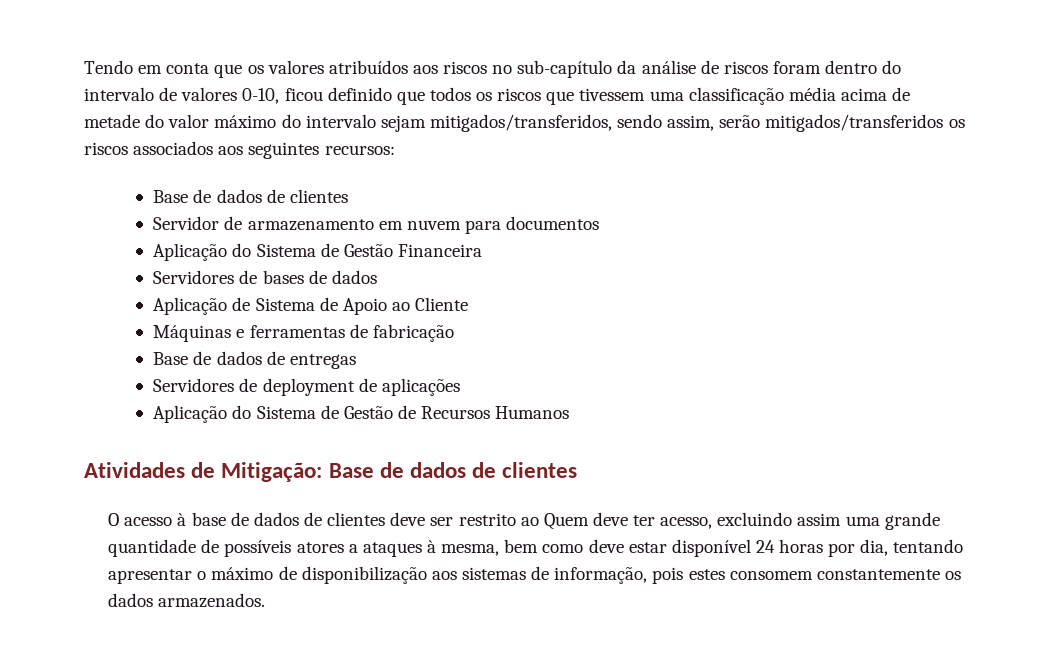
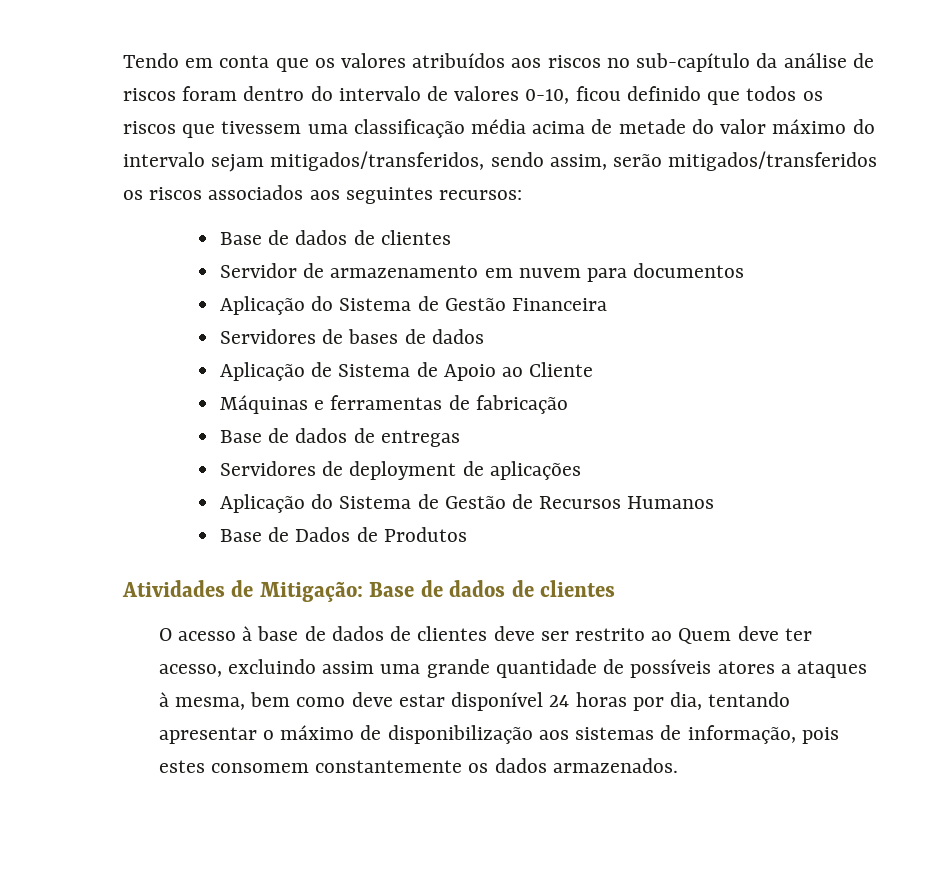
+ Base de Dados de Produtos

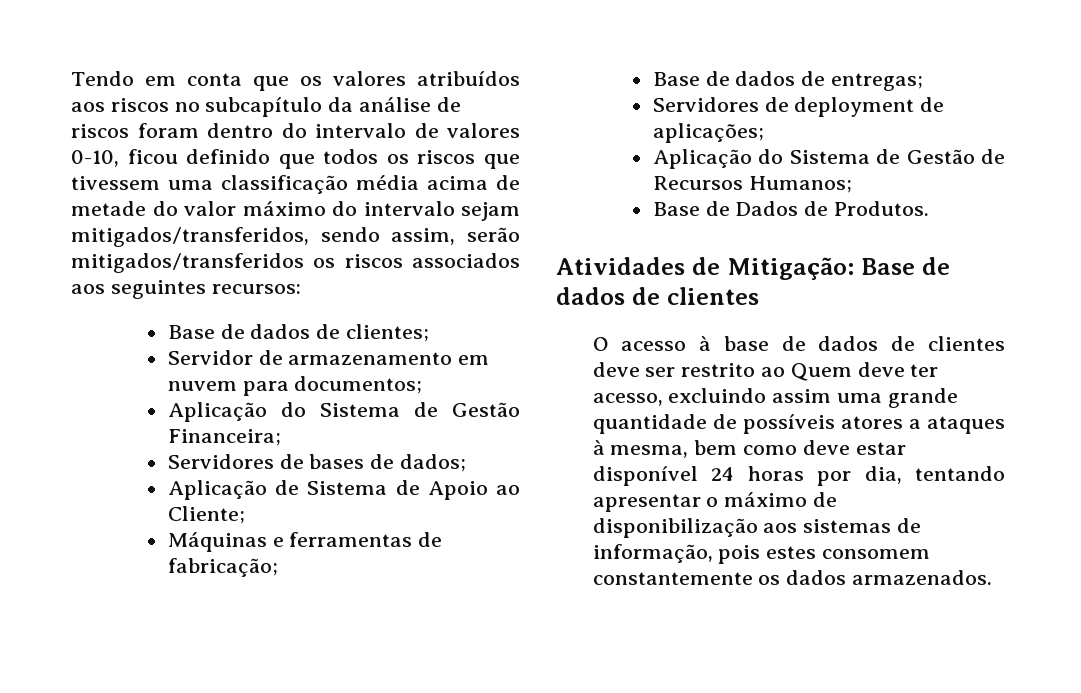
- Tendo em conta que os valores atribuídos aos riscos no sub-capítulo da análise de riscos foram dentro do intervalo de valores 0-10, ficou definido que todos os riscos que tivessem uma classificação média acima de metade do valor máximo do intervalo sejam mitigados/transferidos, sendo assim, serão mitigados/transferidos os riscos associados aos seguintes recursos:
- Base de dados de clientes
+ Tendo em conta que os valores atribuídos aos riscos no subcapítulo da análise de riscos foram dentro do intervalo de valores 0-10, ficou definido que todos os riscos que tivessem uma classificação média acima de metade do valor máximo do intervalo sejam mitigados/transferidos, sendo assim, serão mitigados/transferidos os riscos associados aos seguintes recursos:
+ Base de dados de clientes;
- Servidor de armazenamento em nuvem para documentos
- Aplicação do Sistema de Gestão Financeira
+ Servidor de armazenamento em nuvem para documentos;
+ Aplicação do Sistema de Gestão Financeira;
- Servidores de bases de dados
+ Servidores de bases de dados;
- Aplicação de Sistema de Apoio ao Cliente
+ Aplicação de Sistema de Apoio ao Cliente;
- Máquinas e ferramentas de fabricação
- Base de dados de entregas
+ Máquinas e ferramentas de fabricação;
+ Base de dados de entregas;
- Servidores de deployment de aplicações
+ Servidores de deployment de aplicações;
- Aplicação do Sistema de Gestão de Recursos Humanos
+ Aplicação do Sistema de Gestão de Recursos Humanos;
- Base de Dados de Produtos
+ Base de Dados de Produtos.

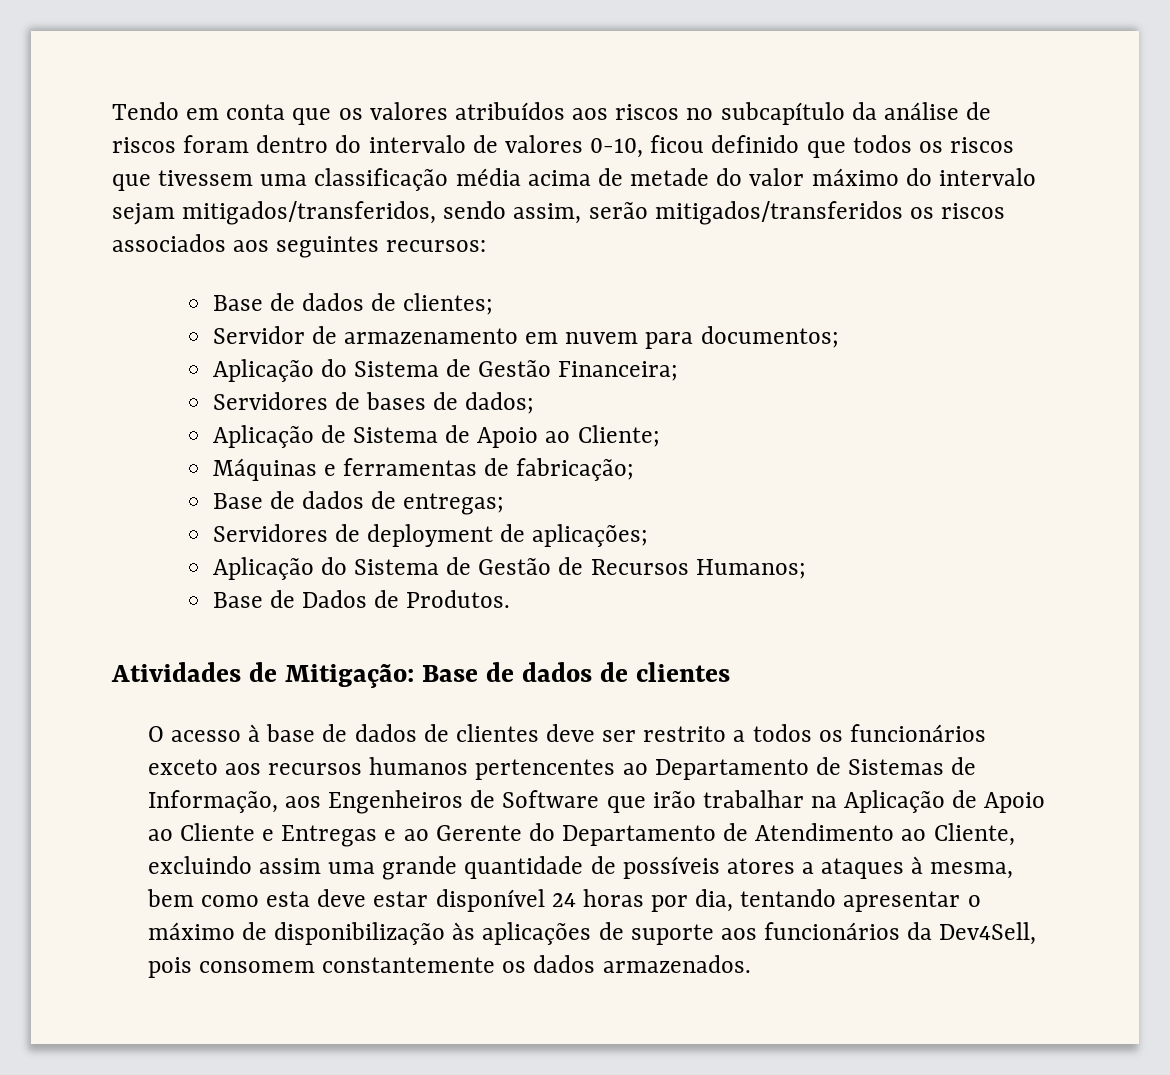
- O acesso à base de dados de clientes deve ser restrito ao Quem deve ter acesso, excluindo assim uma grande quantidade de possíveis atores a ataques à mesma, bem como deve estar disponível 24 horas por dia, tentando apresentar o máximo de disponibilização aos sistemas de informação, pois estes consomem constantemente os dados armazenados.
+ O acesso à base de dados de clientes deve ser restrito a todos os funcionários exceto aos recursos humanos pertencentes ao Departamento de Sistemas de Informação, aos Engenheiros de Software que irão trabalhar na Aplicação de Apoio ao Cliente e Entregas e ao Gerente do Departamento de Atendimento ao Cliente, excluindo assim uma grande quantidade de possíveis atores a ataques à mesma, bem como esta deve estar disponível 24 horas por dia, tentando apresentar o máximo de disponibilização às aplicações de suporte aos funcionários da Dev4Sell, pois consomem constantemente os dados armazenados.

